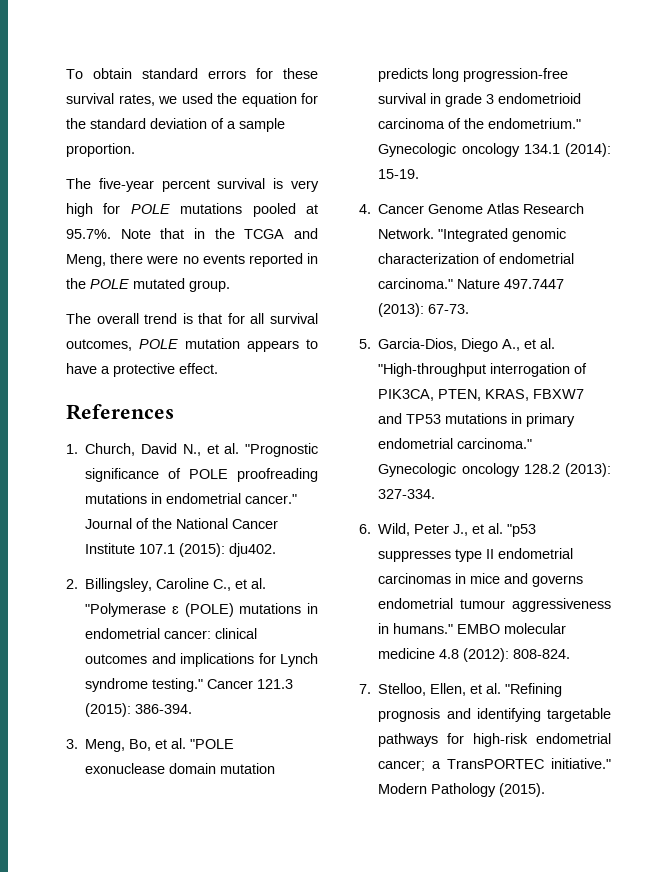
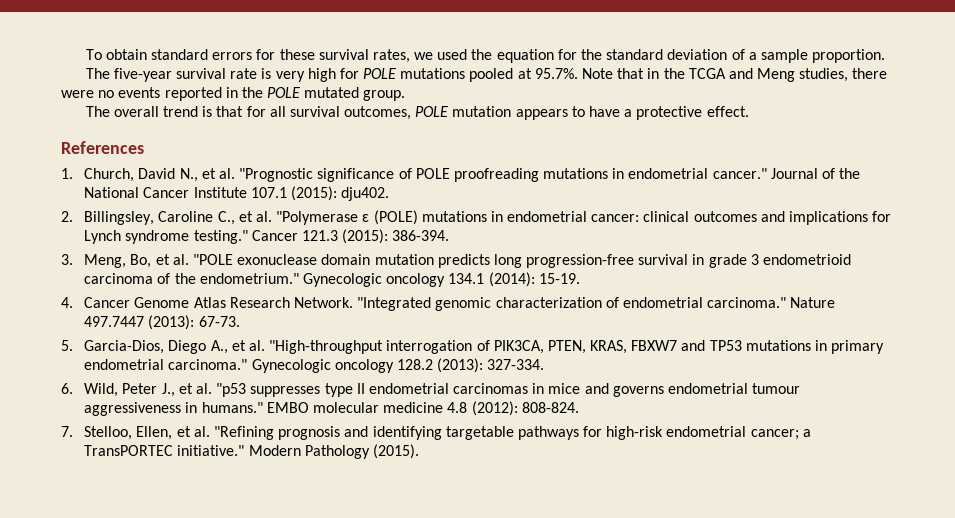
- The five-year percent survival is very high for POLE mutations pooled at 95.7%. Note that in the TCGA and Meng, there were no events reported in the POLE mutated group.
+ The five-year survival rate is very high for POLE mutations pooled at 95.7%. Note that in the TCGA and Meng studies, there were no events reported in the POLE mutated group.

